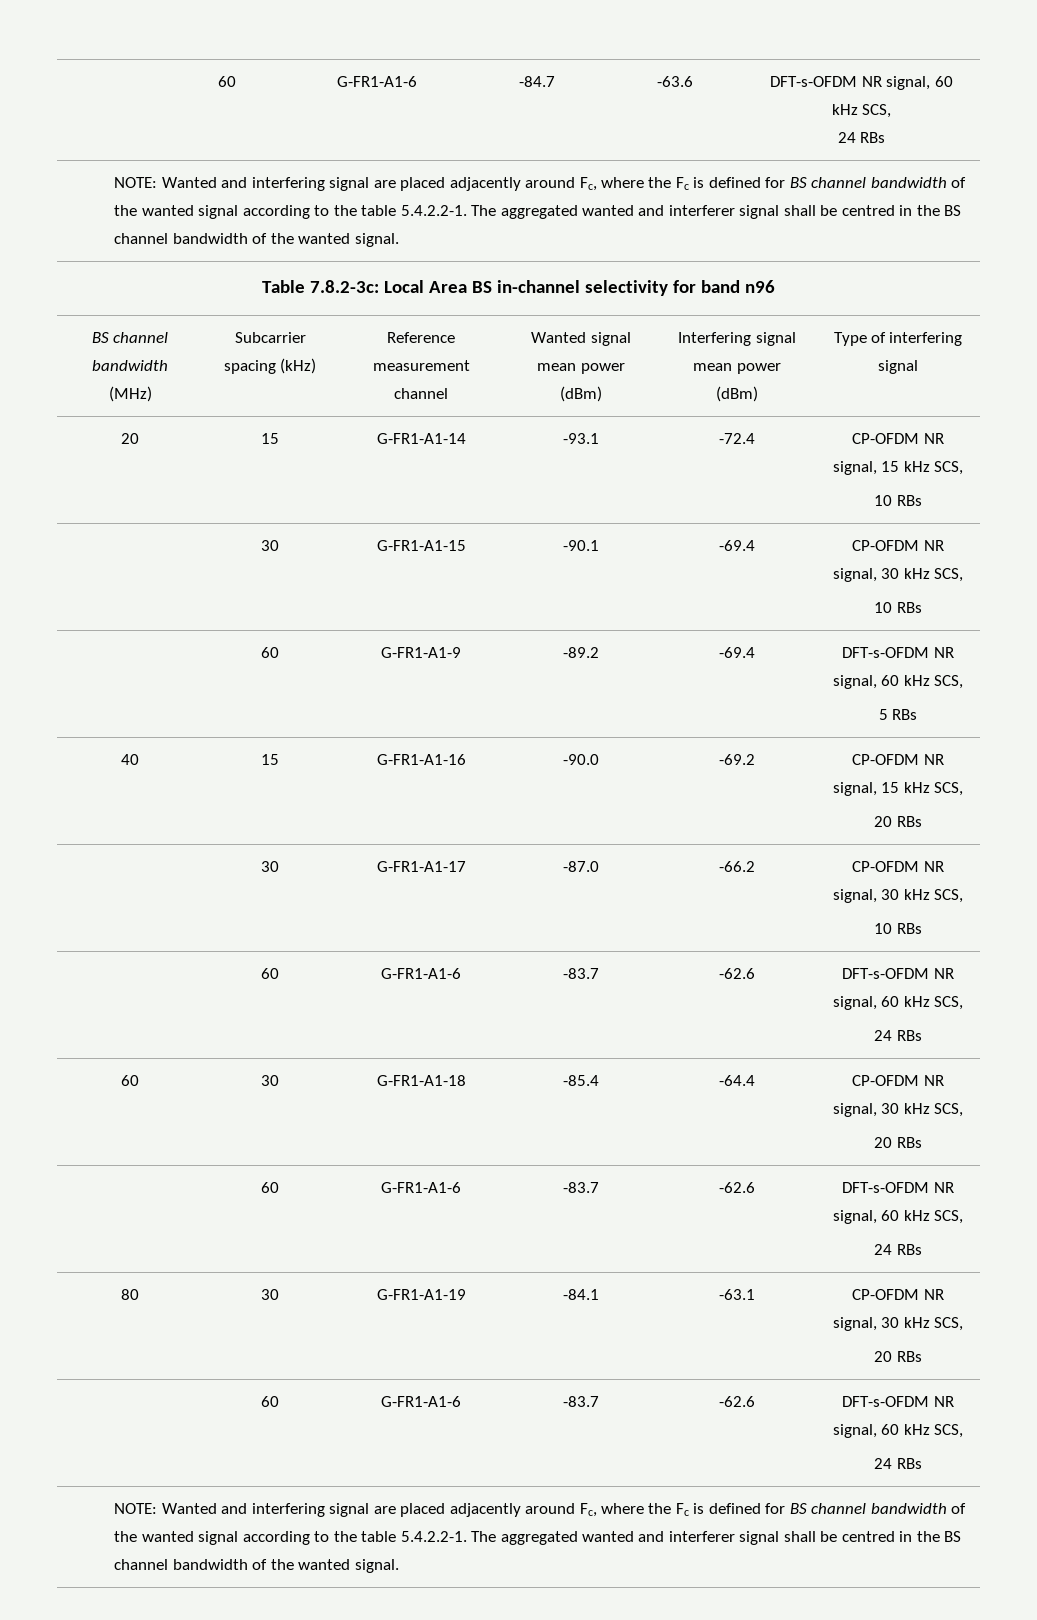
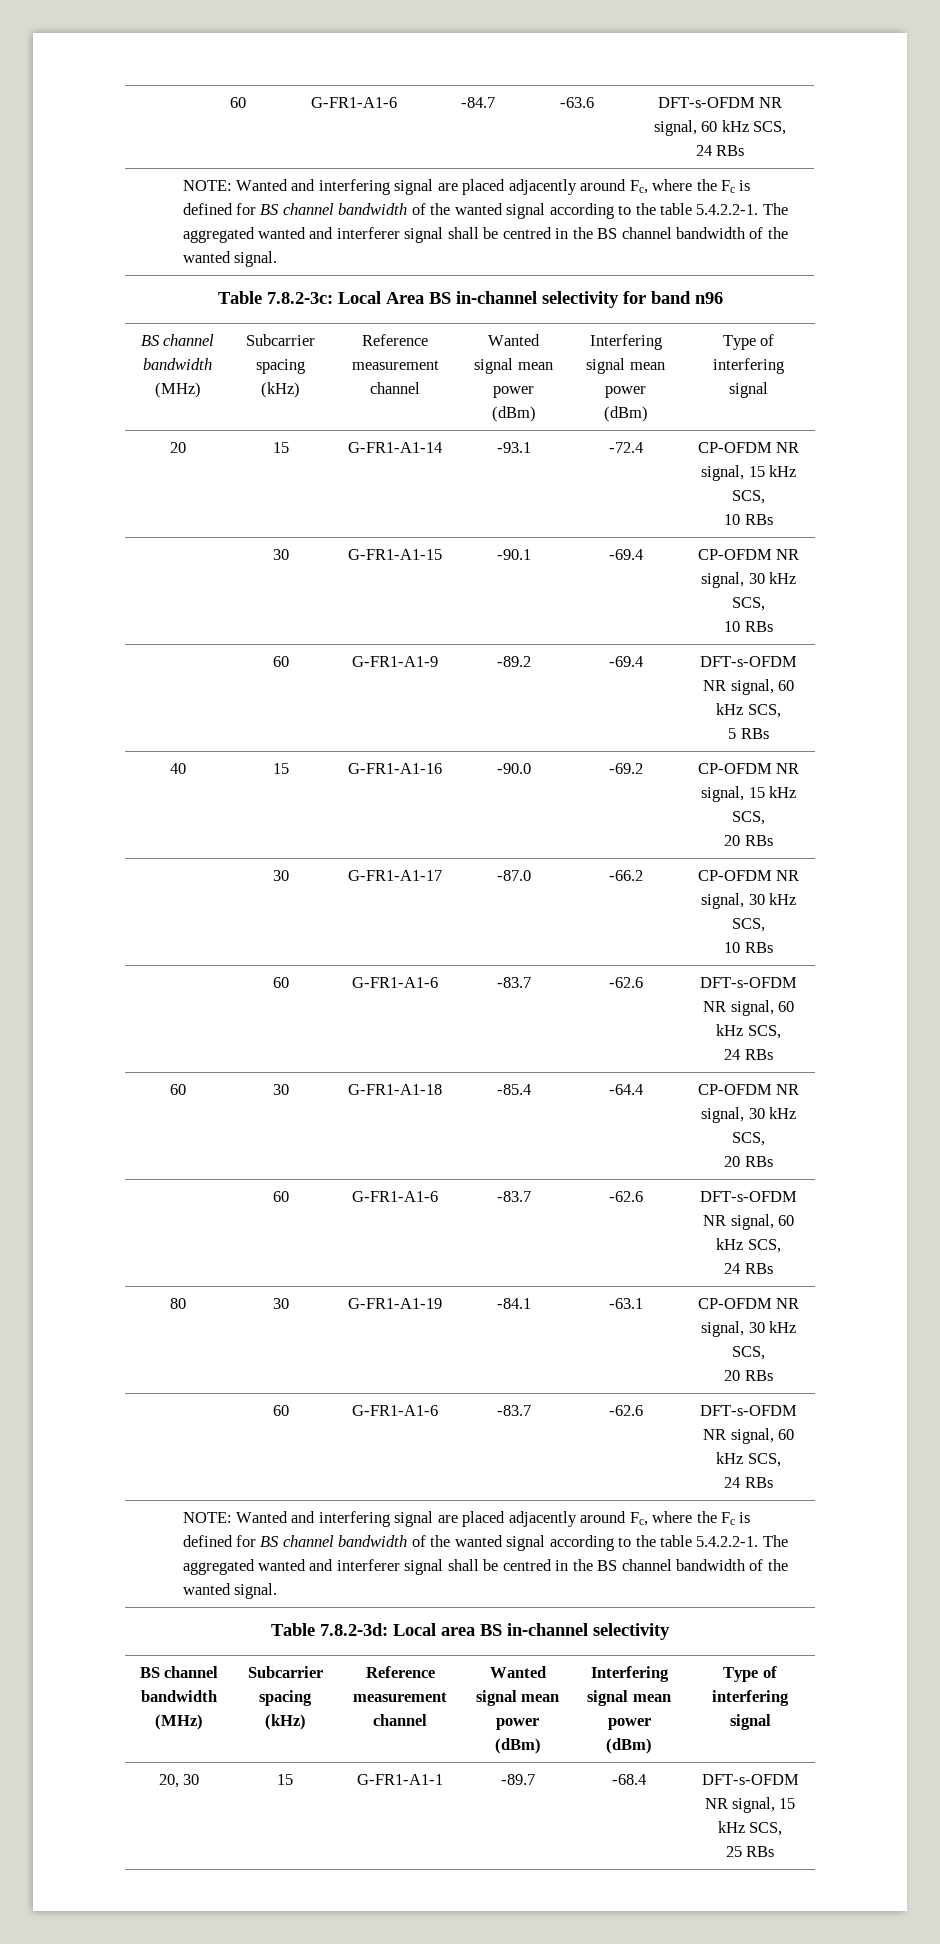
+ Table 7.8.2-3d: Local area BS in-channel selectivity
+ BS channel bandwidth (MHz) | Subcarrier spacing (kHz) | Reference measurement channel | Wanted signal mean power (dBm) | Interfering signal mean power (dBm) | Type of interfering signal
+ 20, 30 | 15 | G-FR1-A1-1 | -89.7 | -68.4 | DFT-s-OFDM NR signal, 15 kHz SCS,
+ 25 RBs

